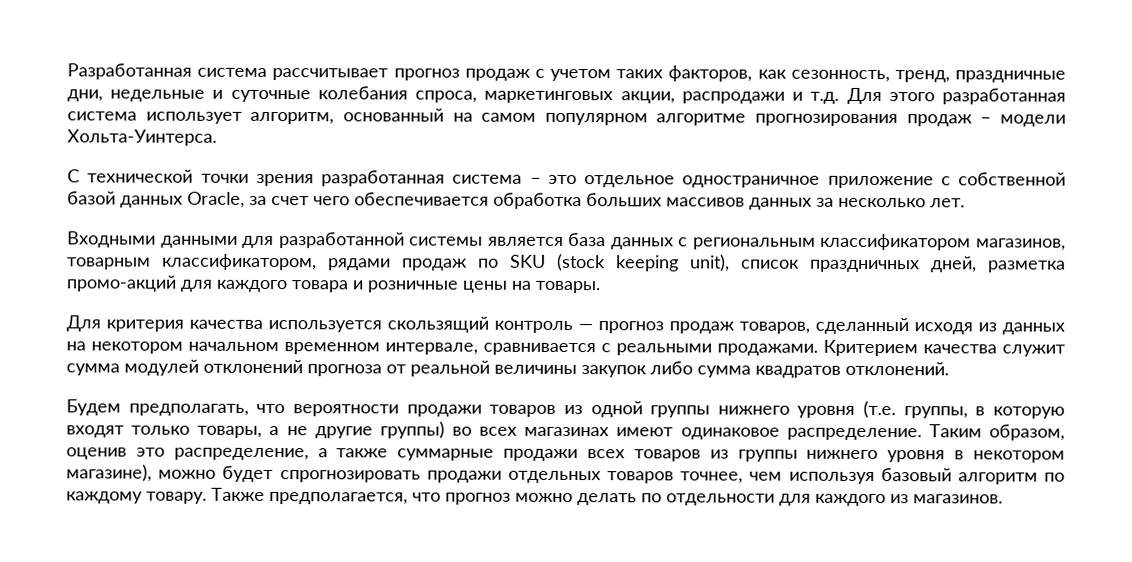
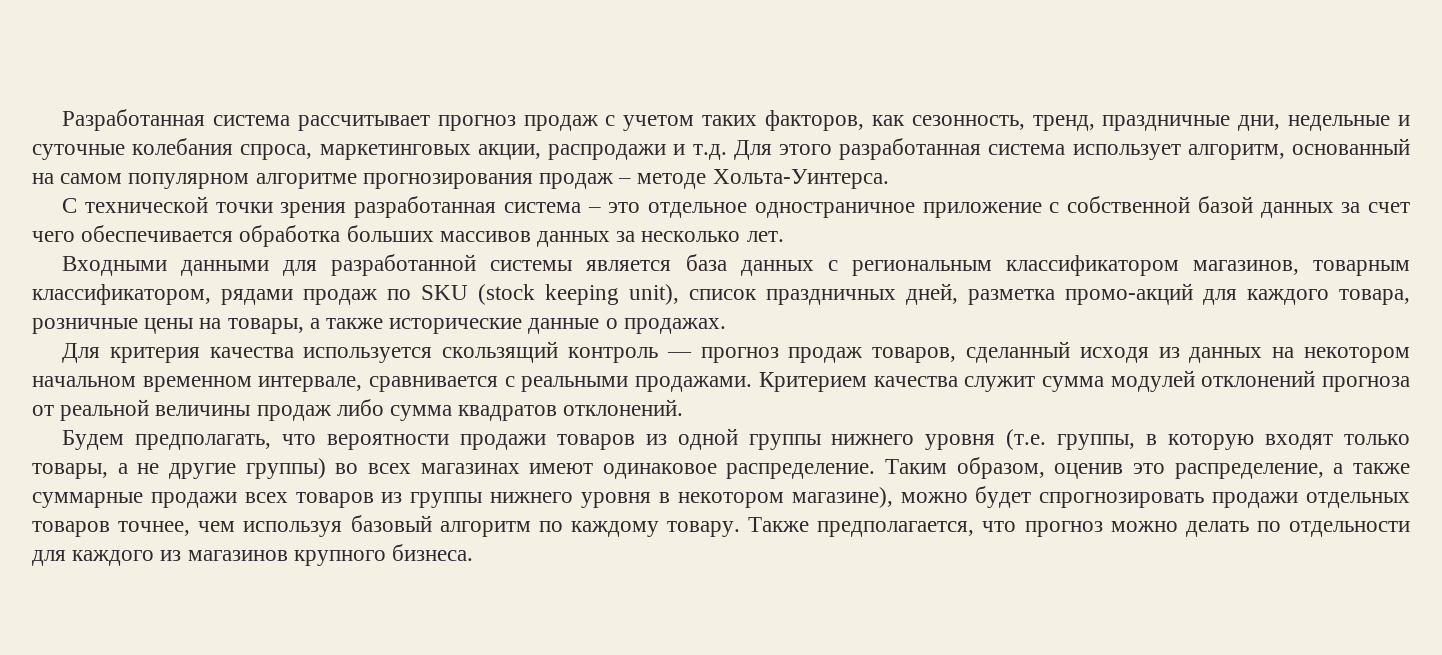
- Разработанная система рассчитывает прогноз продаж с учетом таких факторов, как сезонность, тренд, праздничные дни, недельные и суточные колебания спроса, маркетинговых акции, распродажи и т.д. Для этого разработанная система использует алгоритм, основанный на самом популярном алгоритме прогнозирования продаж – модели Хольта-Уинтерса.
+ Разработанная система рассчитывает прогноз продаж с учетом таких факторов, как сезонность, тренд, праздничные дни, недельные и суточные колебания спроса, маркетинговых акции, распродажи и т.д. Для этого разработанная система использует алгоритм, основанный на самом популярном алгоритме прогнозирования продаж – методе Хольта-Уинтерса.
- С технической точки зрения разработанная система – это отдельное одностраничное приложение с собственной базой данных Oracle, за счет чего обеспечивается обработка больших массивов данных за несколько лет.
+ С технической точки зрения разработанная система – это отдельное одностраничное приложение с собственной базой данных за счет чего обеспечивается обработка больших массивов данных за несколько лет.
- Входными данными для разработанной системы является база данных с региональным классификатором магазинов, товарным классификатором, рядами продаж по SKU (stock keeping unit), список праздничных дней, разметка промо-акций для каждого товара и розничные цены на товары.
+ Входными данными для разработанной системы является база данных с региональным классификатором магазинов, товарным классификатором, рядами продаж по SKU (stock keeping unit), список праздничных дней, разметка промо-акций для каждого товара, розничные цены на товары, а также исторические данные о продажах.
- Критерием качества служит сумма модулей отклонений прогноза от реальной величины закупок либо сумма квадратов отклонений.
+ Критерием качества служит сумма модулей отклонений прогноза от реальной величины продаж либо сумма квадратов отклонений.
- Также предполагается, что прогноз можно делать по отдельности для каждого из магазинов.
+ Также предполагается, что прогноз можно делать по отдельности для каждого из магазинов крупного бизнеса.

